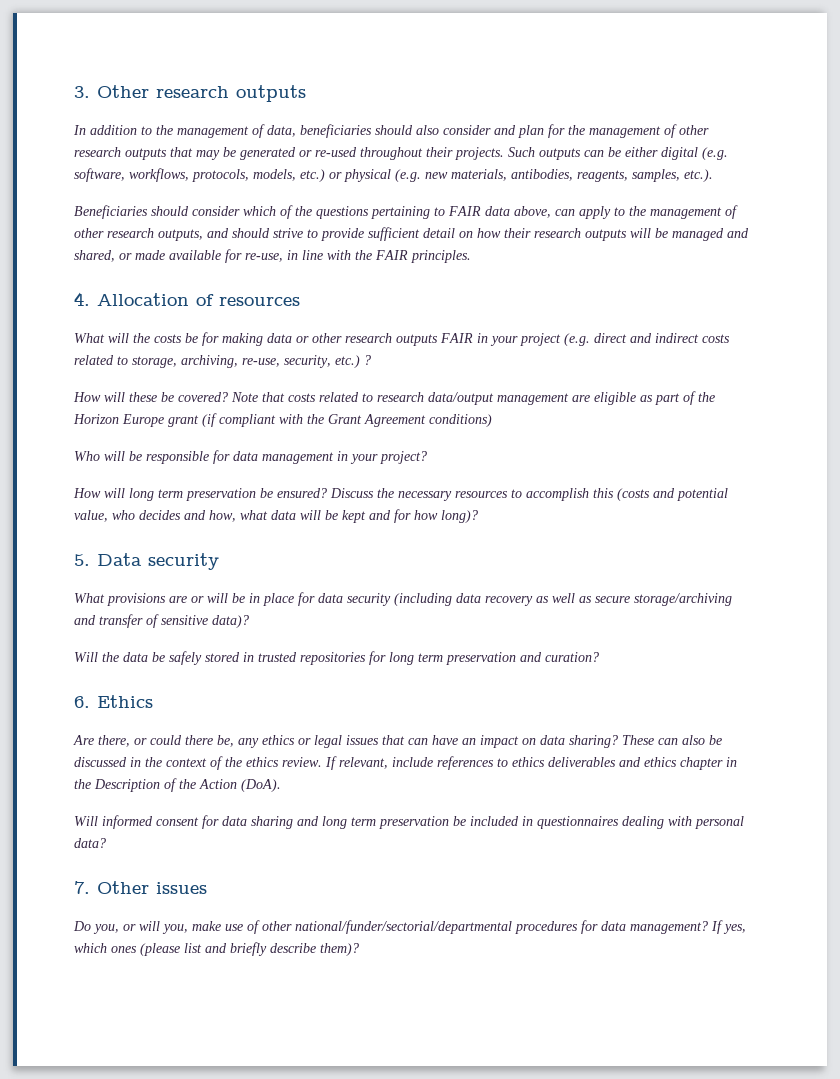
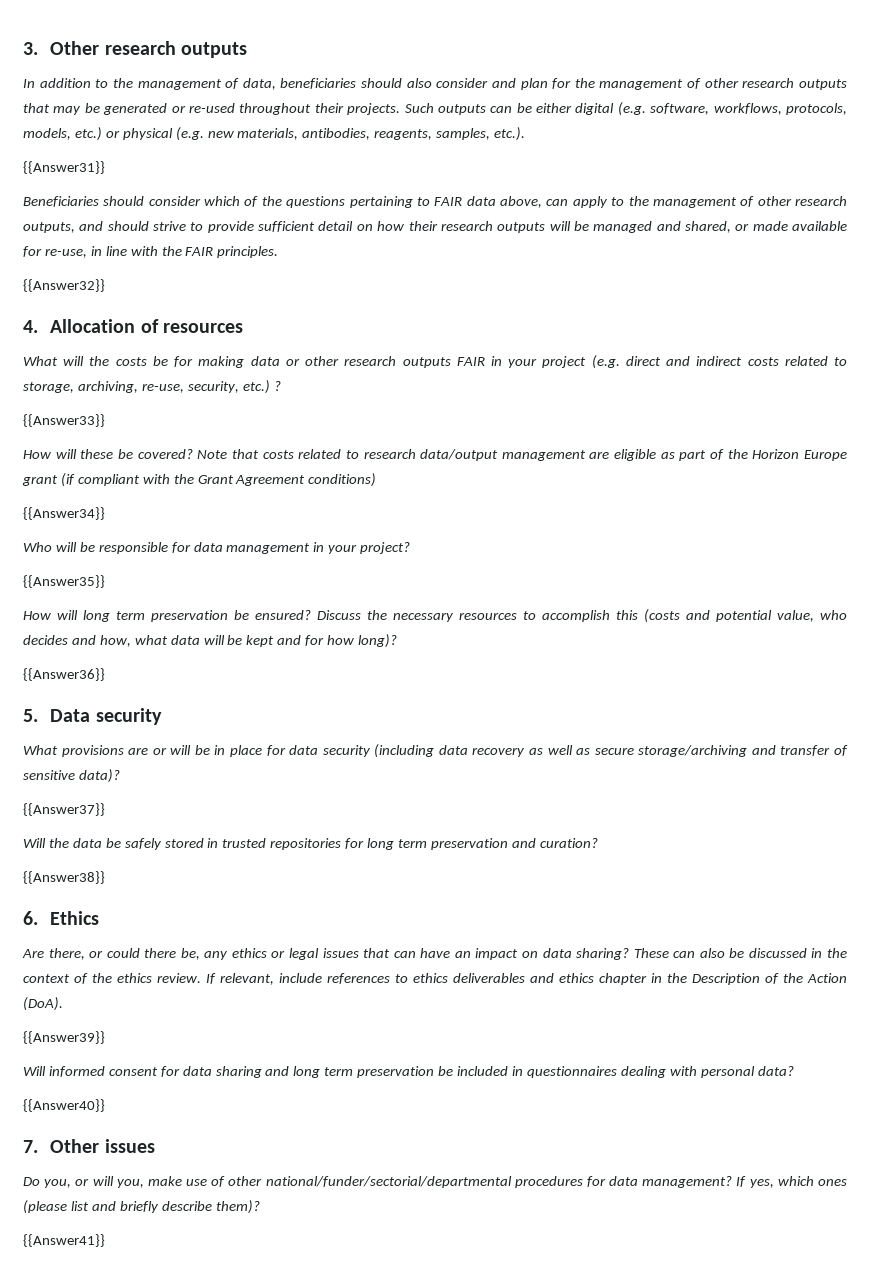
+ {{Answer31}}
+ {{Answer32}}
+ {{Answer33}}
+ {{Answer34}}
+ {{Answer35}}
+ {{Answer36}}
+ {{Answer37}}
+ {{Answer38}}
+ {{Answer39}}
+ {{Answer40}}
+ {{Answer41}}

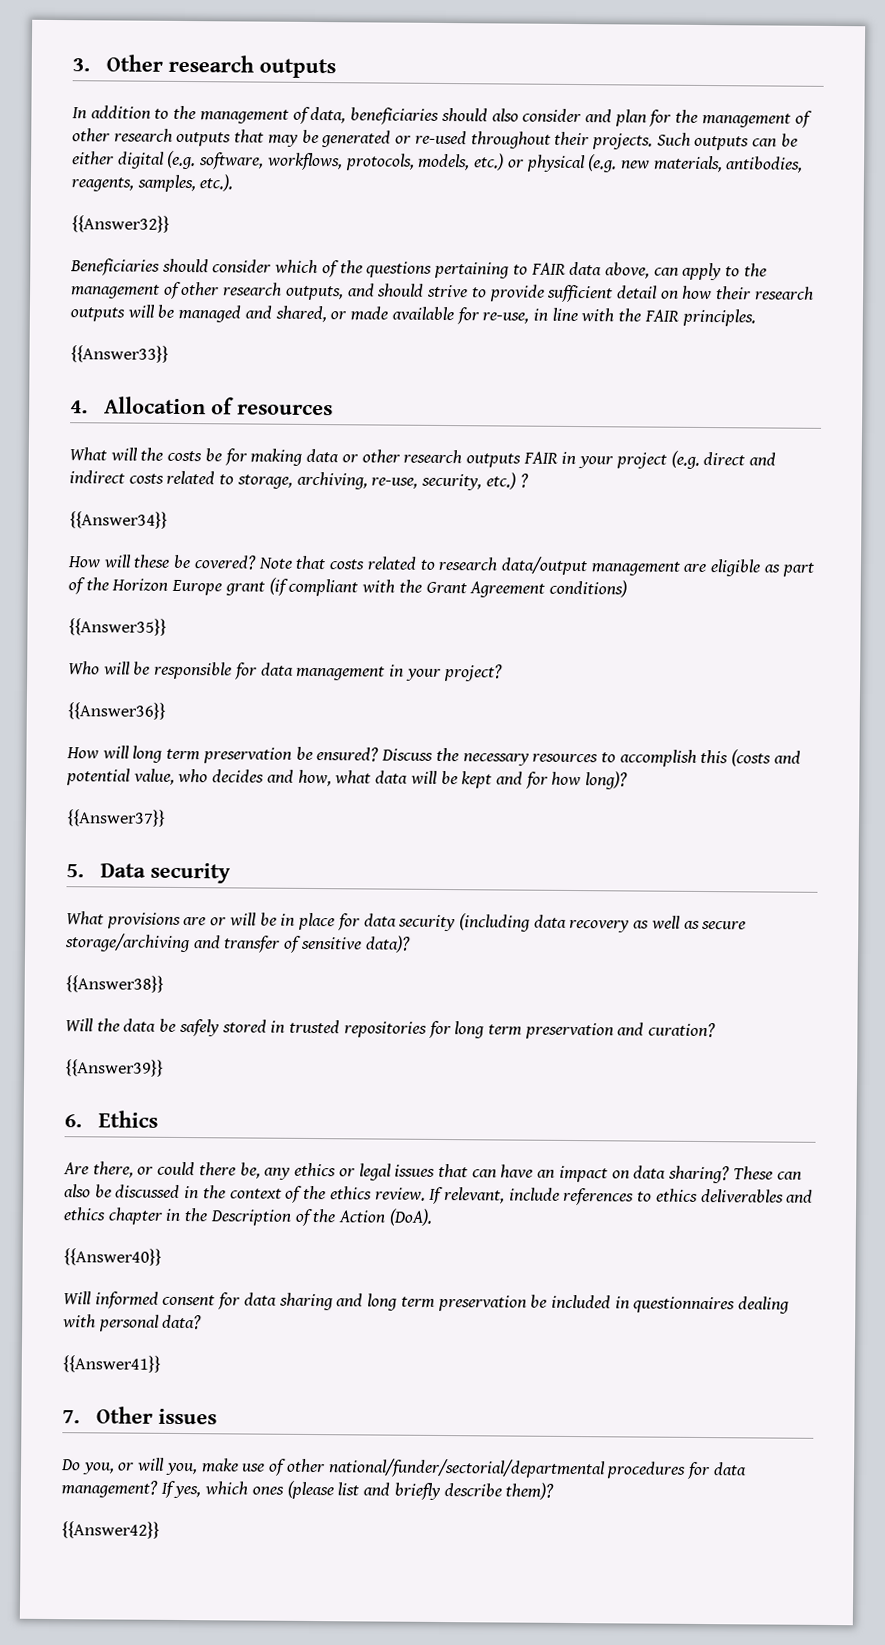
- {{Answer31}}
+ {{Answer32}}
- {{Answer32}}
+ {{Answer33}}
- {{Answer33}}
+ {{Answer34}}
- {{Answer34}}
+ {{Answer35}}
- {{Answer35}}
+ {{Answer36}}
- {{Answer36}}
+ {{Answer37}}
- {{Answer37}}
+ {{Answer38}}
- {{Answer38}}
+ {{Answer39}}
- {{Answer39}}
+ {{Answer40}}
- {{Answer40}}
+ {{Answer41}}
- {{Answer41}}
+ {{Answer42}}

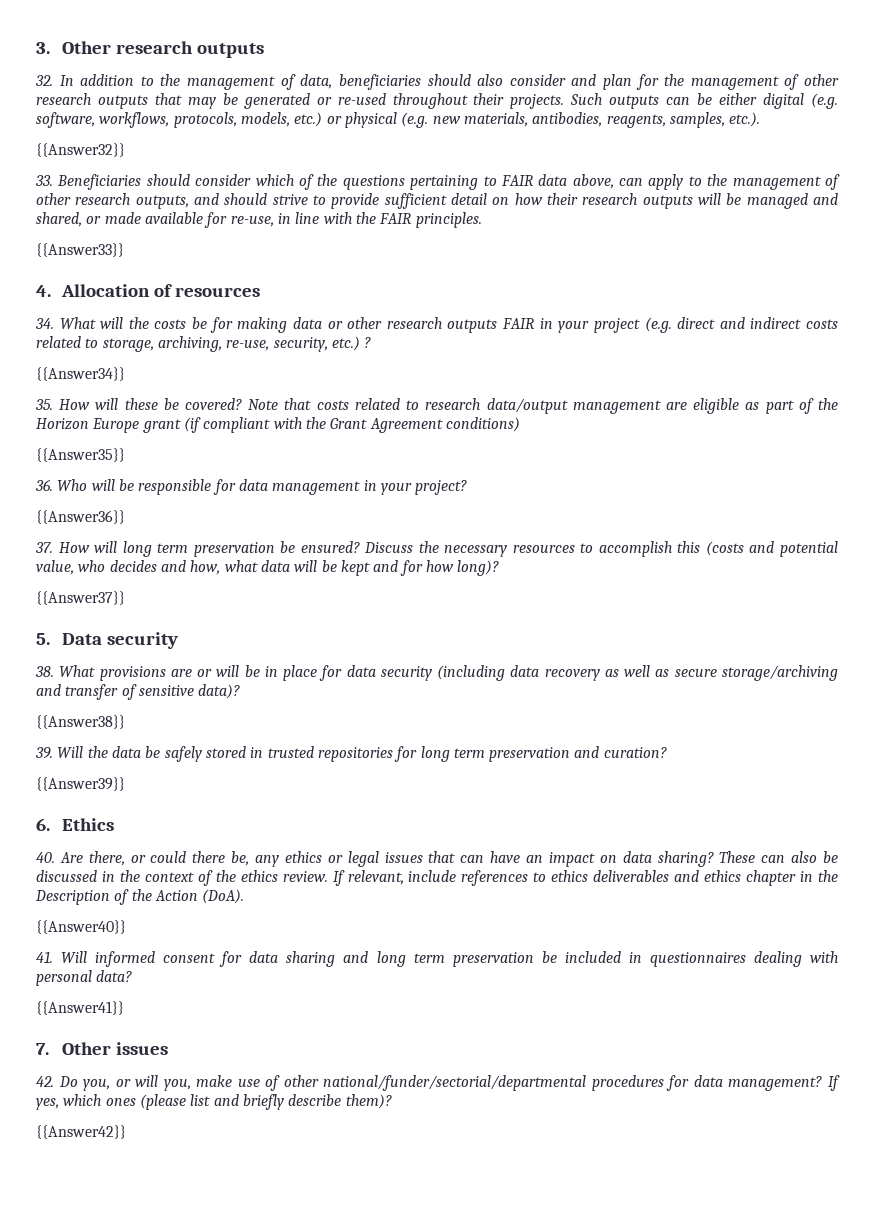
- In addition to the management of data, beneficiaries should also consider and plan for the management of other research outputs that may be generated or re-used throughout their projects.
+ 32. In addition to the management of data, beneficiaries should also consider and plan for the management of other research outputs that may be generated or re-used throughout their projects.
- Beneficiaries should consider which of the questions pertaining to FAIR data above, can apply to the management of other research outputs, and should strive to provide sufficient detail on how their research outputs will be managed and shared, or made available for re-use, in line with the FAIR principles.
+ 33. Beneficiaries should consider which of the questions pertaining to FAIR data above, can apply to the management of other research outputs, and should strive to provide sufficient detail on how their research outputs will be managed and shared, or made available for re-use, in line with the FAIR principles.
- What will the costs be for making data or other research outputs FAIR in your project (e.g. direct and indirect costs related to storage, archiving, re-use, security, etc.) ?
+ 34. What will the costs be for making data or other research outputs FAIR in your project (e.g. direct and indirect costs related to storage, archiving, re-use, security, etc.) ?
- How will these be covered?
+ 35. How will these be covered?
- Who will be responsible for data management in your project?
+ 36. Who will be responsible for data management in your project?
- How will long term preservation be ensured?
+ 37. How will long term preservation be ensured?
- What provisions are or will be in place for data security (including data recovery as well as secure storage/archiving and transfer of sensitive data)?
+ 38. What provisions are or will be in place for data security (including data recovery as well as secure storage/archiving and transfer of sensitive data)?
- Will the data be safely stored in trusted repositories for long term preservation and curation?
+ 39. Will the data be safely stored in trusted repositories for long term preservation and curation?
- Are there, or could there be, any ethics or legal issues that can have an impact on data sharing?
+ 40. Are there, or could there be, any ethics or legal issues that can have an impact on data sharing?
- Will informed consent for data sharing and long term preservation be included in questionnaires dealing with personal data?
+ 41. Will informed consent for data sharing and long term preservation be included in questionnaires dealing with personal data?
- Do you, or will you, make use of other national/funder/sectorial/departmental procedures for data management?
+ 42. Do you, or will you, make use of other national/funder/sectorial/departmental procedures for data management?

